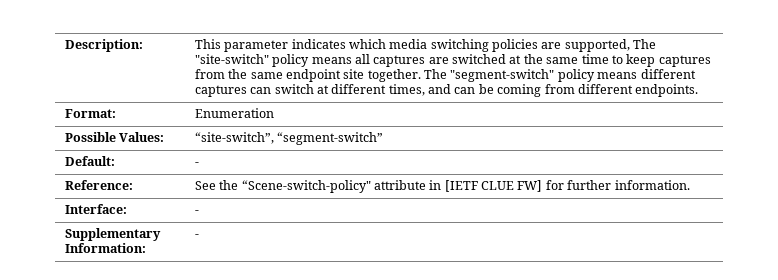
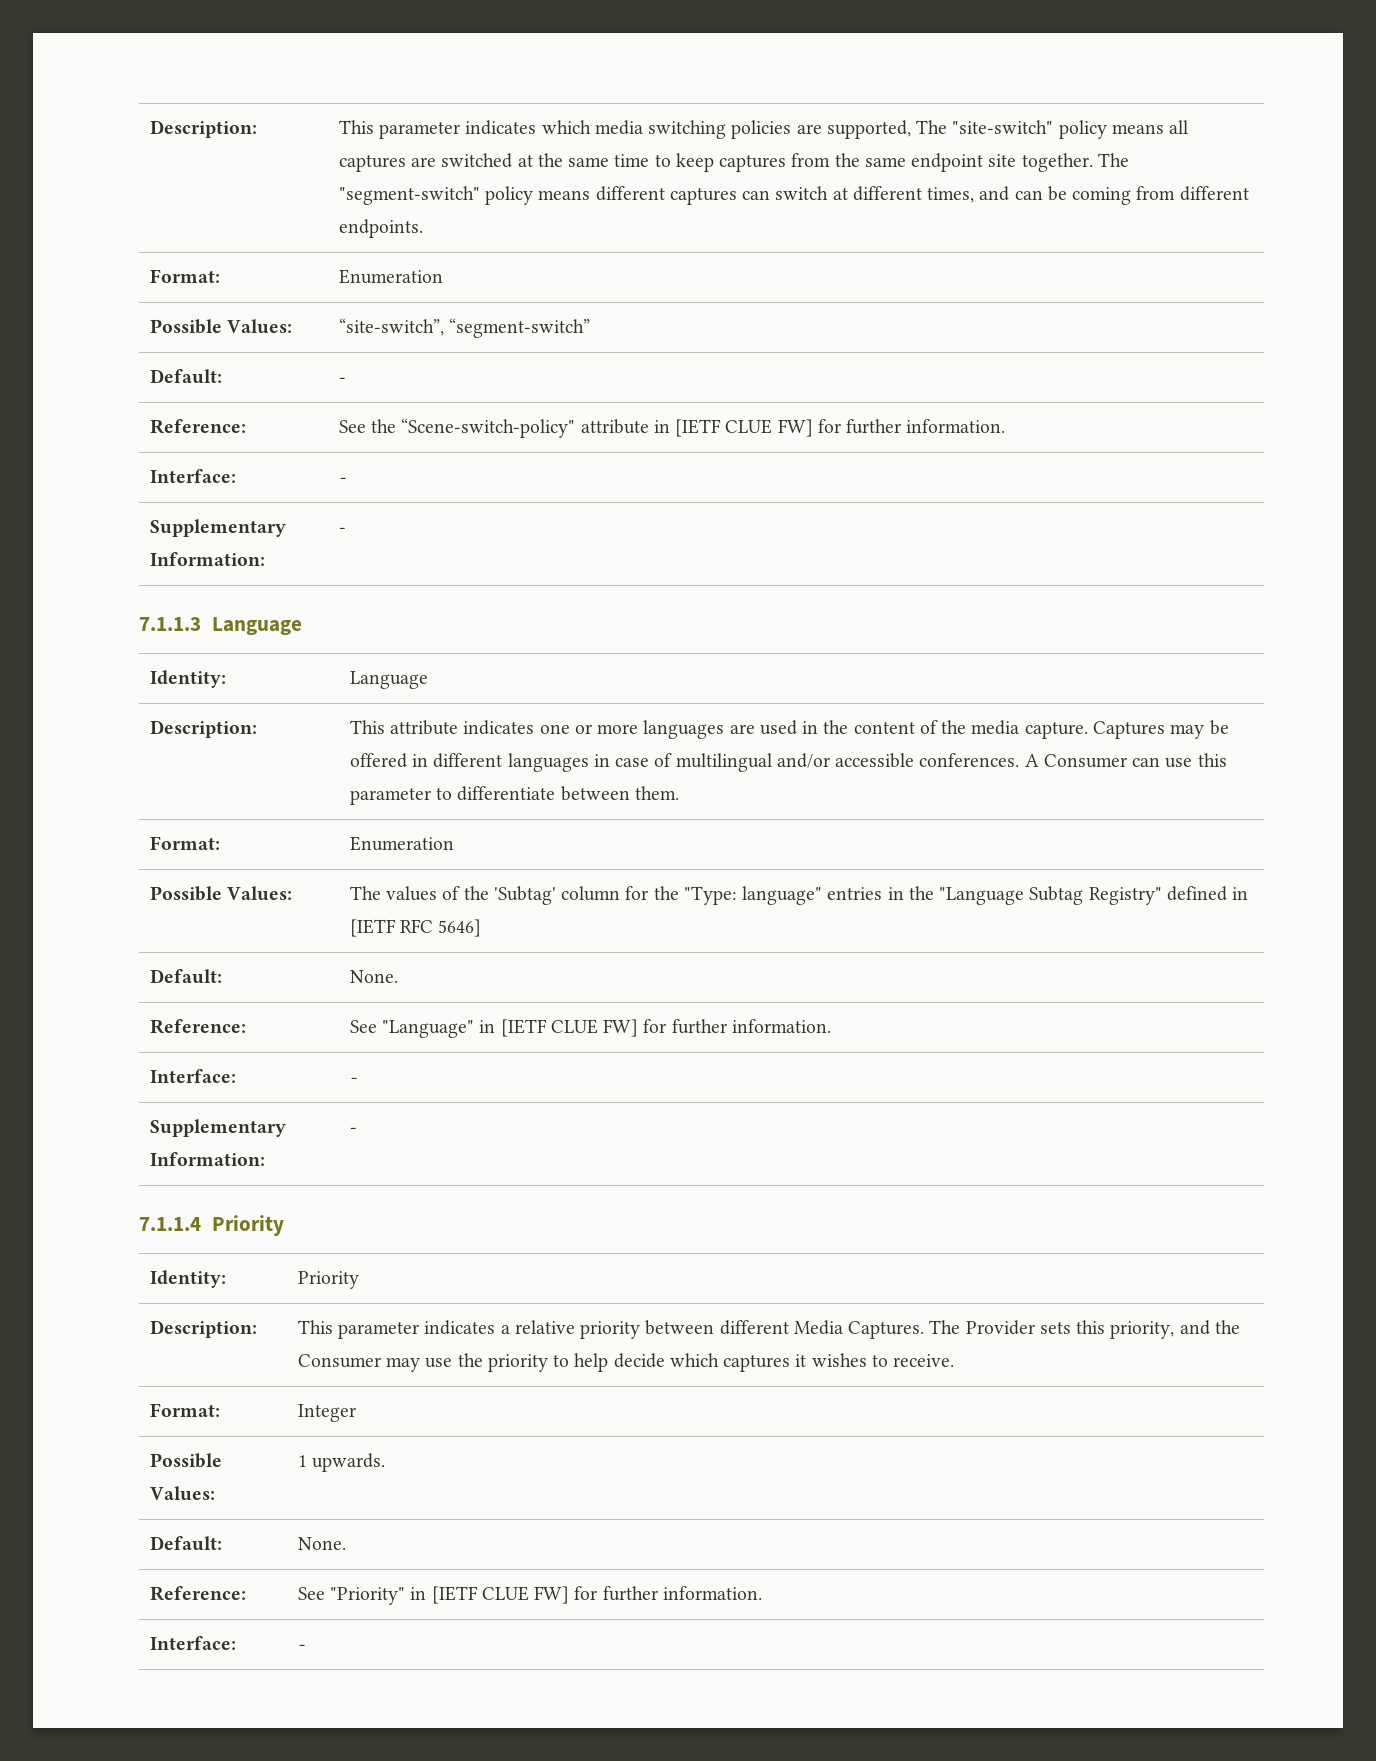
+ 7.1.1.3 Language
+ Identity: | Language
+ Description: | This attribute indicates one or more languages are used in the content of the media capture. Captures may be offered in different languages in case of multilingual and/or accessible conferences. A Consumer can use this parameter to differentiate between them.
+ Format: | Enumeration
+ Possible Values: | The values of the 'Subtag' column for the "Type: language" entries in the "Language Subtag Registry" defined in [IETF RFC 5646]
+ Default: | None.
+ Reference: | See "Language" in [IETF CLUE FW] for further information.
+ Interface: | -
+ Supplementary Information: | -
+ 7.1.1.4 Priority
+ Identity: | Priority
+ Description: | This parameter indicates a relative priority between different Media Captures. The Provider sets this priority, and the Consumer may use the priority to help decide which captures it wishes to receive.
+ Format: | Integer
+ Possible Values: | 1 upwards.
+ Default: | None.
+ Reference: | See "Priority" in [IETF CLUE FW] for further information.
+ Interface: | -

